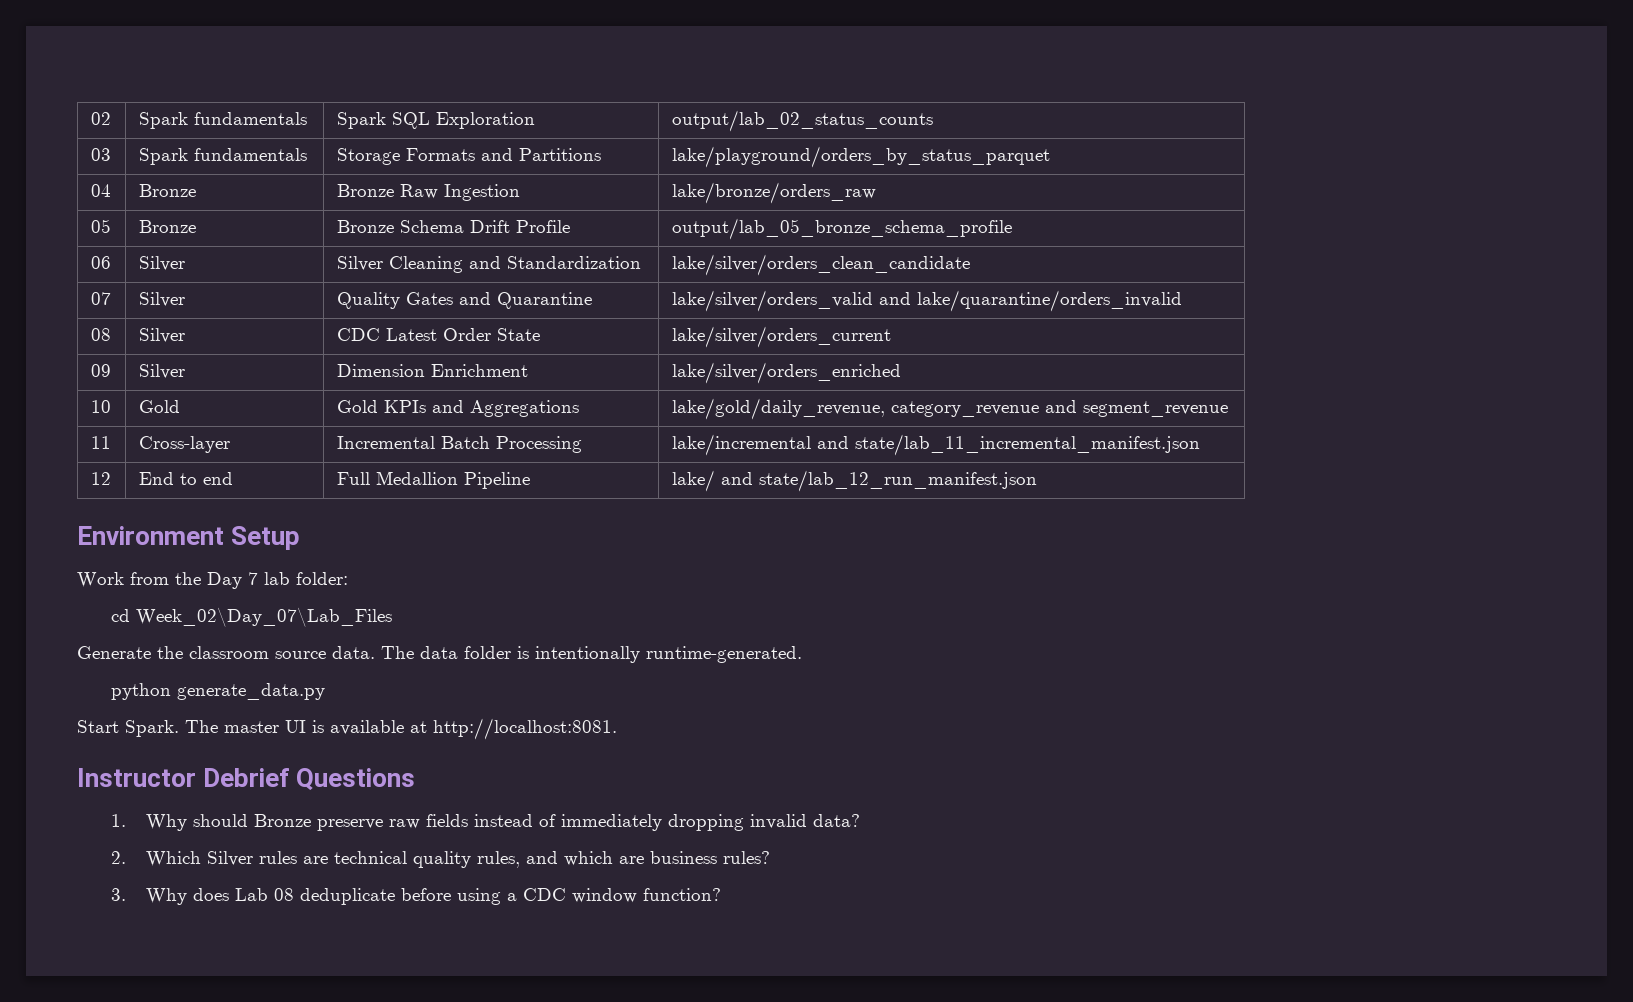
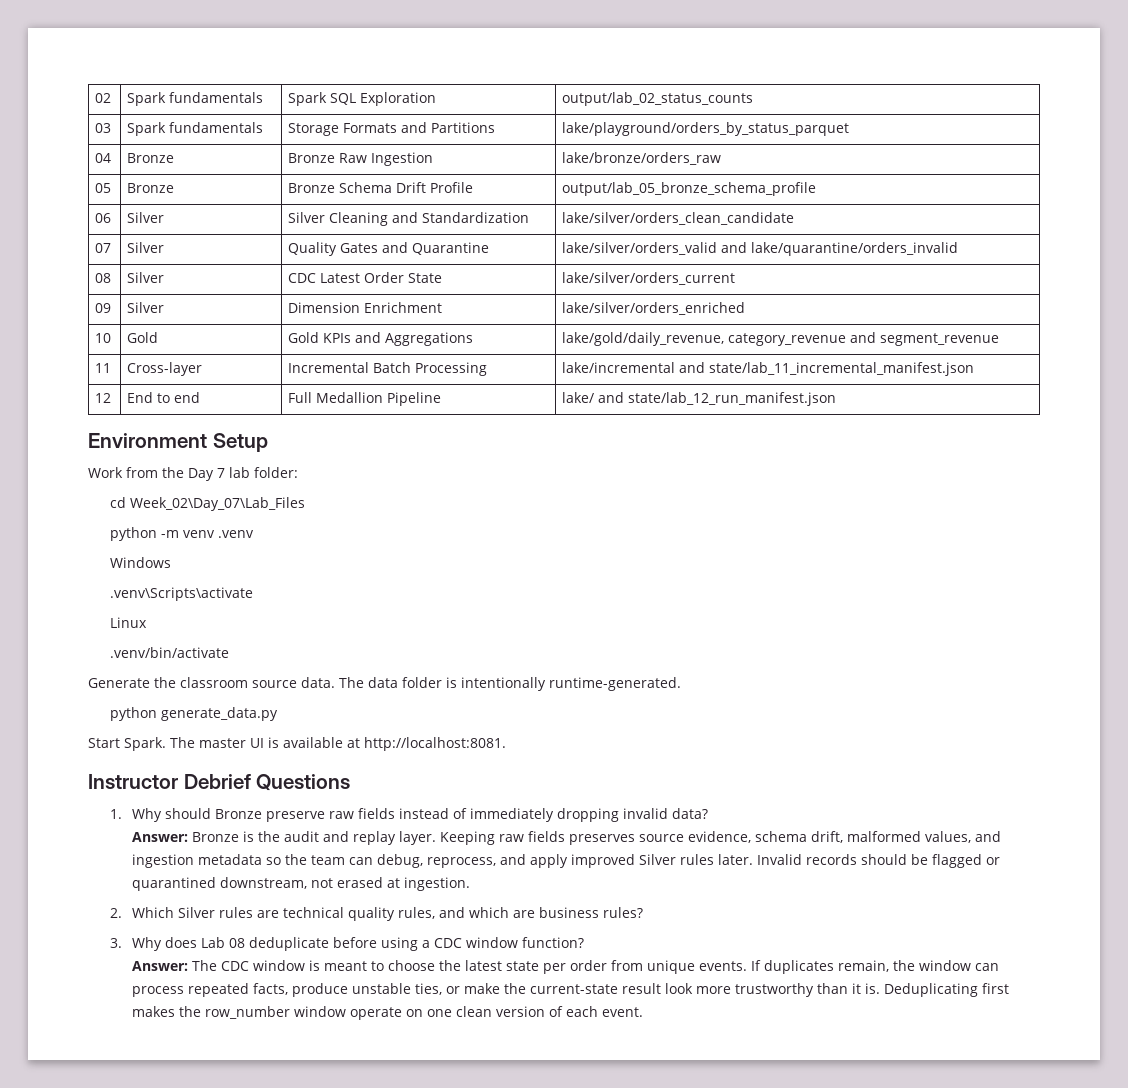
+ python -m venv .venv
+ Windows
+ .venv\Scripts\activate
+ Linux
+ .venv/bin/activate
+ Answer: Bronze is the audit and replay layer. Keeping raw fields preserves source evidence, schema drift, malformed values, and ingestion metadata so the team can debug, reprocess, and apply improved Silver rules later. Invalid records should be flagged or quarantined downstream, not erased at ingestion.
+ Answer: The CDC window is meant to choose the latest state per order from unique events. If duplicates remain, the window can process repeated facts, produce unstable ties, or make the current-state result look more trustworthy than it is. Deduplicating first makes the row_number window operate on one clean version of each event.

